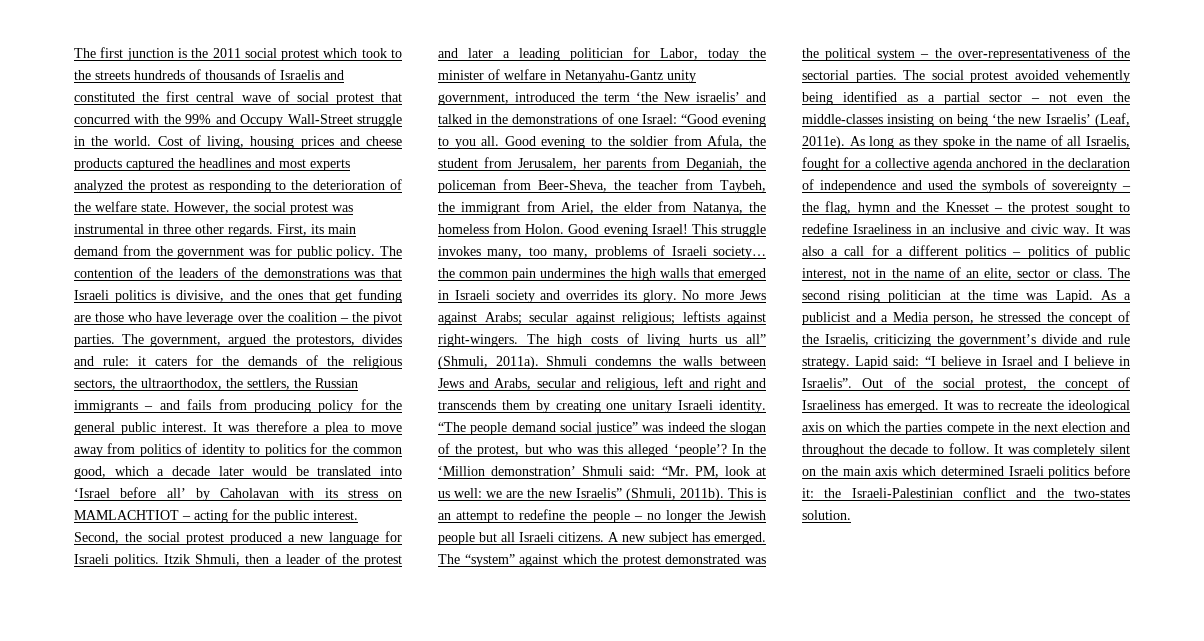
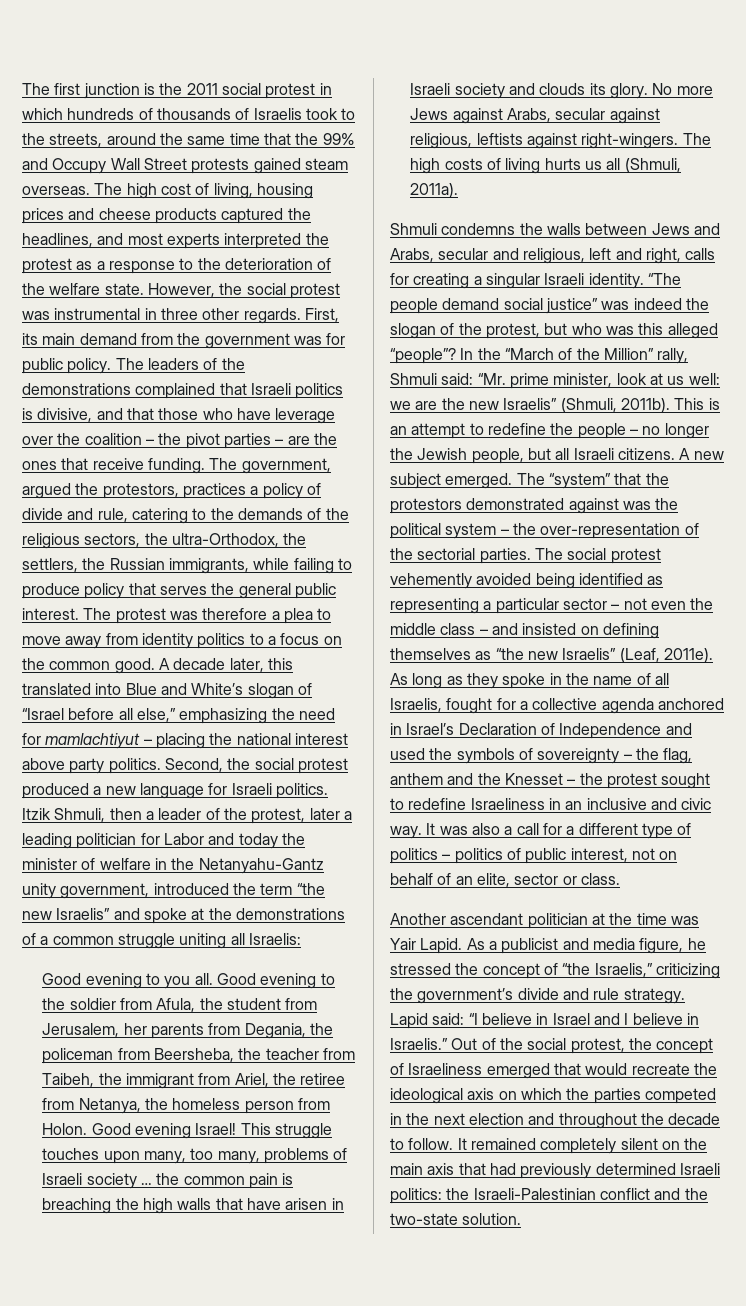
- The first junction is the 2011 social protest which took to the streets hundreds of thousands of Israelis and constituted the first central wave of social protest that concurred with the 99% and Occupy Wall-Street struggle in the world. Cost of living, housing prices and cheese products captured the headlines and most experts analyzed the protest as responding to the deterioration of the welfare state.
+ The first junction is the 2011 social protest in which hundreds of thousands of Israelis took to the streets, around the same time that the 99% and Occupy Wall Street protests gained steam overseas. The high cost of living, housing prices and cheese products captured the headlines, and most experts interpreted the protest as a response to the deterioration of the welfare state.
- The contention of the leaders of the demonstrations was that Israeli politics is divisive, and the ones that get funding are those who have leverage over the coalition – the pivot parties.
+ The leaders of the demonstrations complained that Israeli politics is divisive, and that those who have leverage over the coalition – the pivot parties – are the ones that receive funding.
- The government, argued the protestors, divides and rule: it caters for the demands of the religious sectors, the ultraorthodox, the settlers, the Russian immigrants – and fails from producing policy for the general public interest.
+ The government, argued the protestors, practices a policy of divide and rule, catering to the demands of the religious sectors, the ultra-Orthodox, the settlers, the Russian immigrants, while failing to produce policy that serves the general public interest.
- It was therefore a plea to move away from politics of identity to politics for the common good, which a decade later would be translated into ‘Israel before all’ by Caholavan with its stress on MAMLACHTIOT – acting for the public interest.
+ The protest was therefore a plea to move away from identity politics to a focus on the common good. A decade later, this translated into Blue and White’s slogan of “Israel before all else,” emphasizing the need for mamlachtiyut – placing the national interest above party politics.
- Itzik Shmuli, then a leader of the protest and later a leading politician for Labor, today the minister of welfare in Netanyahu-Gantz unity government, introduced the term ‘the New israelis’ and talked in the demonstrations of one Israel: “Good evening to you all.
+ Itzik Shmuli, then a leader of the protest, later a leading politician for Labor and today the minister of welfare in the Netanyahu-Gantz unity government, introduced the term “the new Israelis” and spoke at the demonstrations of a common struggle uniting all Israelis:
+ Good evening to you all.
- Good evening to the soldier from Afula, the student from Jerusalem, her parents from Deganiah, the policeman from Beer-Sheva, the teacher from Taybeh, the immigrant from Ariel, the elder from Natanya, the homeless from Holon.
+ Good evening to the soldier from Afula, the student from Jerusalem, her parents from Degania, the policeman from Beersheba, the teacher from Taibeh, the immigrant from Ariel, the retiree from Netanya, the homeless person from Holon.
- This struggle invokes many, too many, problems of Israeli society… the common pain undermines the high walls that emerged in Israeli society and overrides its glory.
+ This struggle touches upon many, too many, problems of Israeli society … the common pain is breaching the high walls that have arisen in Israeli society and clouds its glory.
- No more Jews against Arabs; secular against religious; leftists against right-wingers.
+ No more Jews against Arabs, secular against religious, leftists against right-wingers.
- The high costs of living hurts us all” (Shmuli, 2011a). Shmuli condemns the walls between Jews and Arabs, secular and religious, left and right and transcends them by creating one unitary Israeli identity.
+ The high costs of living hurts us all (Shmuli, 2011a).
+ Shmuli condemns the walls between Jews and Arabs, secular and religious, left and right, calls for creating a singular Israeli identity.
- “The people demand social justice” was indeed the slogan of the protest, but who was this alleged ‘people’?
+ “The people demand social justice” was indeed the slogan of the protest, but who was this alleged “people”?
- In the ‘Million demonstration’ Shmuli said: “Mr. PM, look at us well: we are the new Israelis” (Shmuli, 2011b).
+ In the “March of the Million” rally, Shmuli said: “Mr. prime minister, look at us well: we are the new Israelis” (Shmuli, 2011b).
- This is an attempt to redefine the people – no longer the Jewish people but all Israeli citizens.
+ This is an attempt to redefine the people – no longer the Jewish people, but all Israeli citizens.
- A new subject has emerged.
+ A new subject emerged.
- The “system” against which the protest demonstrated was the political system – the over-representativeness of the sectorial parties.
+ The “system” that the protestors demonstrated against was the political system – the over-representation of the sectorial parties.
- The social protest avoided vehemently being identified as a partial sector – not even the middle-classes insisting on being ‘the new Israelis’ (Leaf, 2011e).
+ The social protest vehemently avoided being identified as representing a particular sector – not even the middle class – and insisted on defining themselves as “the new Israelis” (Leaf, 2011e).
- As long as they spoke in the name of all Israelis, fought for a collective agenda anchored in the declaration of independence and used the symbols of sovereignty – the flag, hymn and the Knesset – the protest sought to redefine Israeliness in an inclusive and civic way.
+ As long as they spoke in the name of all Israelis, fought for a collective agenda anchored in Israel’s Declaration of Independence and used the symbols of sovereignty – the flag, anthem and the Knesset – the protest sought to redefine Israeliness in an inclusive and civic way.
- It was also a call for a different politics – politics of public interest, not in the name of an elite, sector or class. The second rising politician at the time was Lapid.
+ It was also a call for a different type of politics – politics of public interest, not on behalf of an elite, sector or class.
+ Another ascendant politician at the time was Yair Lapid.
- As a publicist and a Media person, he stressed the concept of the Israelis, criticizing the government’s divide and rule strategy.
+ As a publicist and media figure, he stressed the concept of “the Israelis,” criticizing the government’s divide and rule strategy.
- Lapid said: “I believe in Israel and I believe in Israelis”.
+ Lapid said: “I believe in Israel and I believe in Israelis.”
- Out of the social protest, the concept of Israeliness has emerged. It was to recreate the ideological axis on which the parties compete in the next election and throughout the decade to follow.
+ Out of the social protest, the concept of Israeliness emerged that would recreate the ideological axis on which the parties competed in the next election and throughout the decade to follow.
- It was completely silent on the main axis which determined Israeli politics before it: the Israeli-Palestinian conflict and the two-states solution.
+ It remained completely silent on the main axis that had previously determined Israeli politics: the Israeli-Palestinian conflict and the two-state solution.

